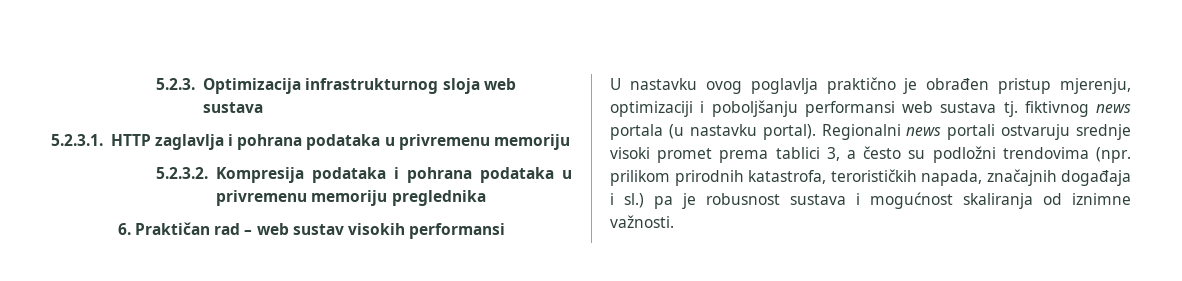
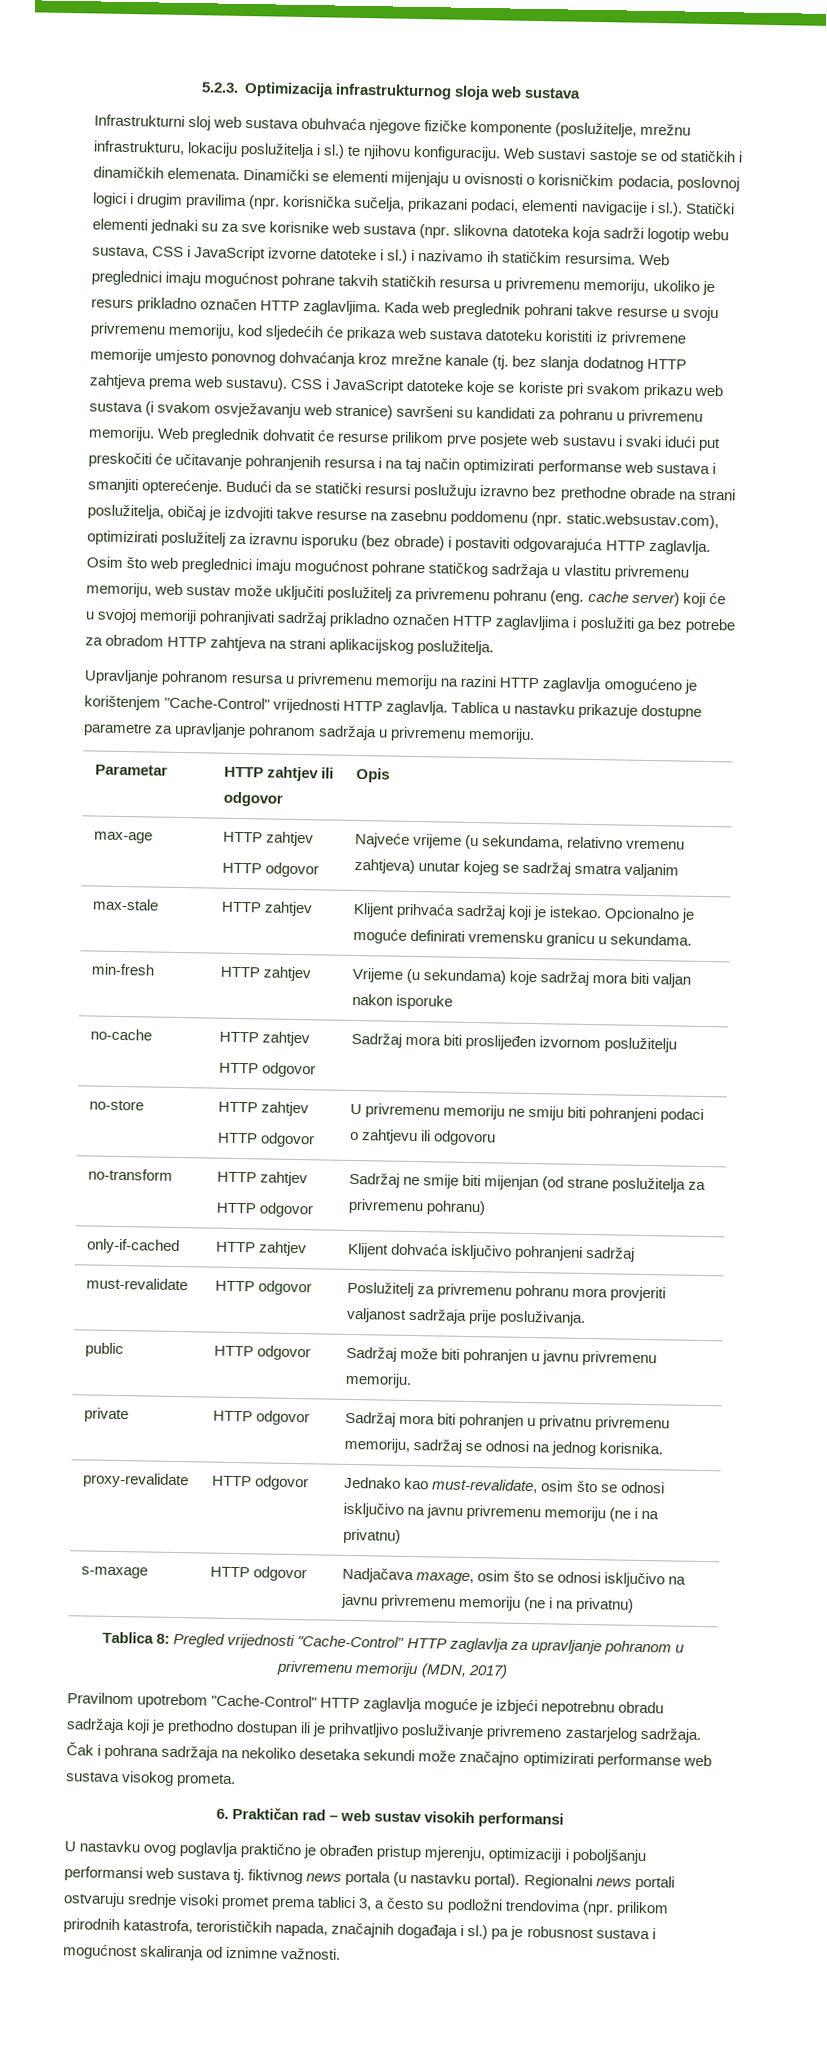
- 5.2.3.1. HTTP zaglavlja i pohrana podataka u privremenu memoriju
- 5.2.3.2. Kompresija podataka i pohrana podataka u privremenu memoriju preglednika
+ Infrastrukturni sloj web sustava obuhvaća njegove fizičke komponente (poslužitelje, mrežnu infrastrukturu, lokaciju poslužitelja i sl.) te njihovu konfiguraciju. Web sustavi sastoje se od statičkih i dinamičkih elemenata. Dinamički se elementi mijenjaju u ovisnosti o korisničkim podacia, poslovnoj logici i drugim pravilima (npr. korisnička sučelja, prikazani podaci, elementi navigacije i sl.). Statički elementi jednaki su za sve korisnike web sustava (npr. slikovna datoteka koja sadrži logotip webu sustava, CSS i JavaScript izvorne datoteke i sl.) i nazivamo ih statičkim resursima. Web preglednici imaju mogućnost pohrane takvih statičkih resursa u privremenu memoriju, ukoliko je resurs prikladno označen HTTP zaglavljima. Kada web preglednik pohrani takve resurse u svoju privremenu memoriju, kod sljedećih će prikaza web sustava datoteku koristiti iz privremene memorije umjesto ponovnog dohvaćanja kroz mrežne kanale (tj. bez slanja dodatnog HTTP zahtjeva prema web sustavu). CSS i JavaScript datoteke koje se koriste pri svakom prikazu web sustava (i svakom osvježavanju web stranice) savršeni su kandidati za pohranu u privremenu memoriju. Web preglednik dohvatit će resurse prilikom prve posjete web sustavu i svaki idući put preskočiti će učitavanje pohranjenih resursa i na taj način optimizirati performanse web sustava i smanjiti opterećenje. Budući da se statički resursi poslužuju izravno bez prethodne obrade na strani poslužitelja, običaj je izdvojiti takve resurse na zasebnu poddomenu (npr. static.websustav.com), optimizirati poslužitelj za izravnu isporuku (bez obrade) i postaviti odgovarajuća HTTP zaglavlja. Osim što web preglednici imaju mogućnost pohrane statičkog sadržaja u vlastitu privremenu memoriju, web sustav može uključiti poslužitelj za privremenu pohranu (eng. cache server) koji će u svojoj memoriji pohranjivati sadržaj prikladno označen HTTP zaglavljima i poslužiti ga bez potrebe za obradom HTTP zahtjeva na strani aplikacijskog poslužitelja.
+ Upravljanje pohranom resursa u privremenu memoriju na razini HTTP zaglavlja omogućeno je korištenjem "Cache-Control" vrijednosti HTTP zaglavlja. Tablica u nastavku prikazuje dostupne parametre za upravljanje pohranom sadržaja u privremenu memoriju.
+ Parametar | HTTP zahtjev ili odgovor | Opis
+ max-age | HTTP zahtjev
+ HTTP odgovor | Najveće vrijeme (u sekundama, relativno vremenu zahtjeva) unutar kojeg se sadržaj smatra valjanim
+ max-stale | HTTP zahtjev | Klijent prihvaća sadržaj koji je istekao. Opcionalno je moguće definirati vremensku granicu u sekundama.
+ min-fresh | HTTP zahtjev | Vrijeme (u sekundama) koje sadržaj mora biti valjan nakon isporuke
+ no-cache | HTTP zahtjev
+ HTTP odgovor | Sadržaj mora biti proslijeđen izvornom poslužitelju
+ no-store | HTTP zahtjev
+ HTTP odgovor | U privremenu memoriju ne smiju biti pohranjeni podaci o zahtjevu ili odgovoru
+ no-transform | HTTP zahtjev
+ HTTP odgovor | Sadržaj ne smije biti mijenjan (od strane poslužitelja za privremenu pohranu)
+ only-if-cached | HTTP zahtjev | Klijent dohvaća isključivo pohranjeni sadržaj
+ must-revalidate | HTTP odgovor | Poslužitelj za privremenu pohranu mora provjeriti valjanost sadržaja prije posluživanja.
+ public | HTTP odgovor | Sadržaj može biti pohranjen u javnu privremenu memoriju.
+ private | HTTP odgovor | Sadržaj mora biti pohranjen u privatnu privremenu memoriju, sadržaj se odnosi na jednog korisnika.
+ proxy-revalidate | HTTP odgovor | Jednako kao must-revalidate, osim što se odnosi isključivo na javnu privremenu memoriju (ne i na privatnu)
+ s-maxage | HTTP odgovor | Nadjačava maxage, osim što se odnosi isključivo na javnu privremenu memoriju (ne i na privatnu)
+ Tablica 8: Pregled vrijednosti "Cache-Control" HTTP zaglavlja za upravljanje pohranom u privremenu memoriju (MDN, 2017)
+ Pravilnom upotrebom "Cache-Control" HTTP zaglavlja moguće je izbjeći nepotrebnu obradu sadržaja koji je prethodno dostupan ili je prihvatljivo posluživanje privremeno zastarjelog sadržaja. Čak i pohrana sadržaja na nekoliko desetaka sekundi može značajno optimizirati performanse web sustava visokog prometa.

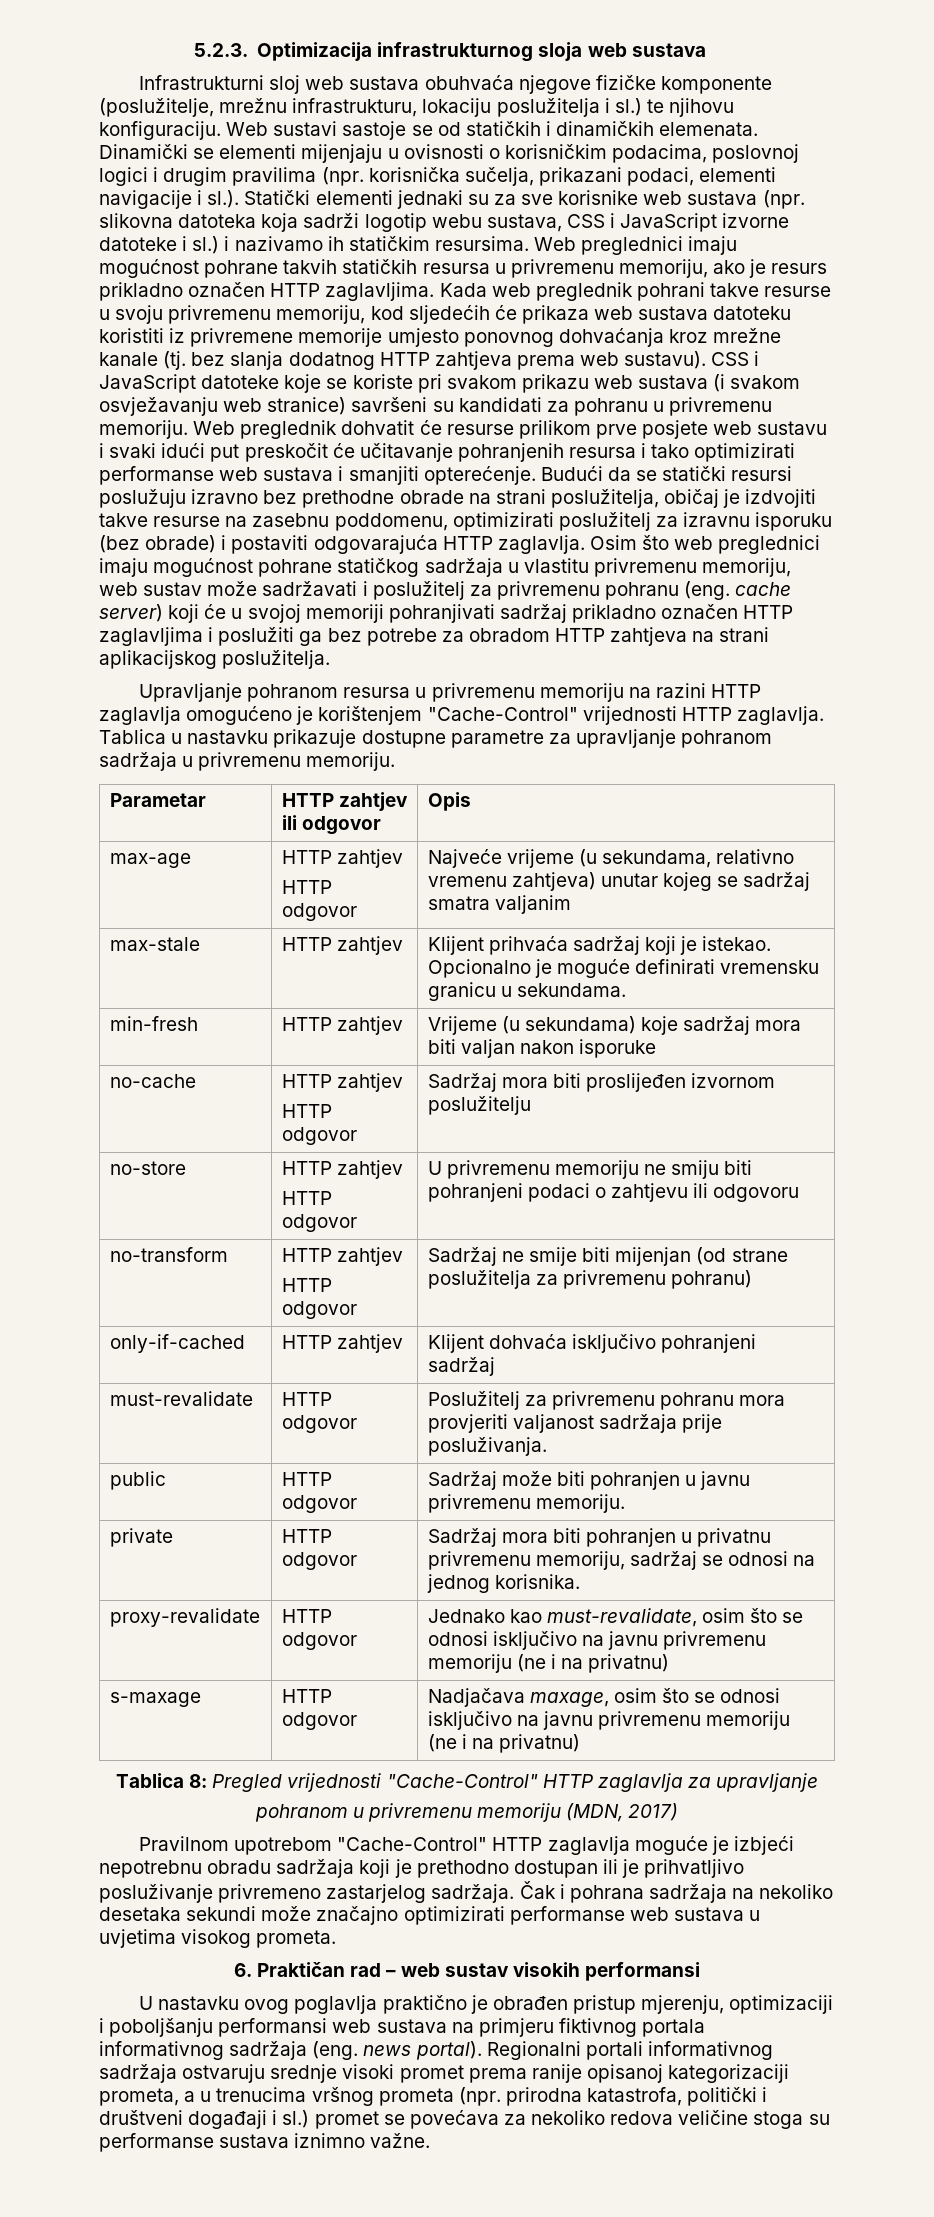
- Dinamički se elementi mijenjaju u ovisnosti o korisničkim podacia, poslovnoj logici i drugim pravilima (npr. korisnička sučelja, prikazani podaci, elementi navigacije i sl.). Statički elementi jednaki su za sve korisnike web sustava (npr. slikovna datoteka koja sadrži logotip webu sustava, CSS i JavaScript izvorne datoteke i sl.) i nazivamo ih statičkim resursima.
+ Dinamički se elementi mijenjaju u ovisnosti o korisničkim podacima, poslovnoj logici i drugim pravilima (npr. korisnička sučelja, prikazani podaci, elementi navigacije i sl.). Statički elementi jednaki su za sve korisnike web sustava (npr. slikovna datoteka koja sadrži logotip webu sustava, CSS i JavaScript izvorne datoteke i sl.) i nazivamo ih statičkim resursima.
- Web preglednici imaju mogućnost pohrane takvih statičkih resursa u privremenu memoriju, ukoliko je resurs prikladno označen HTTP zaglavljima.
+ Web preglednici imaju mogućnost pohrane takvih statičkih resursa u privremenu memoriju, ako je resurs prikladno označen HTTP zaglavljima.
- Web preglednik dohvatit će resurse prilikom prve posjete web sustavu i svaki idući put preskočiti će učitavanje pohranjenih resursa i na taj način optimizirati performanse web sustava i smanjiti opterećenje.
+ Web preglednik dohvatit će resurse prilikom prve posjete web sustavu i svaki idući put preskočit će učitavanje pohranjenih resursa i tako optimizirati performanse web sustava i smanjiti opterećenje.
- Budući da se statički resursi poslužuju izravno bez prethodne obrade na strani poslužitelja, običaj je izdvojiti takve resurse na zasebnu poddomenu (npr. static.websustav.com), optimizirati poslužitelj za izravnu isporuku (bez obrade) i postaviti odgovarajuća HTTP zaglavlja.
+ Budući da se statički resursi poslužuju izravno bez prethodne obrade na strani poslužitelja, običaj je izdvojiti takve resurse na zasebnu poddomenu, optimizirati poslužitelj za izravnu isporuku (bez obrade) i postaviti odgovarajuća HTTP zaglavlja.
- Osim što web preglednici imaju mogućnost pohrane statičkog sadržaja u vlastitu privremenu memoriju, web sustav može uključiti poslužitelj za privremenu pohranu (eng. cache server) koji će u svojoj memoriji pohranjivati sadržaj prikladno označen HTTP zaglavljima i poslužiti ga bez potrebe za obradom HTTP zahtjeva na strani aplikacijskog poslužitelja.
+ Osim što web preglednici imaju mogućnost pohrane statičkog sadržaja u vlastitu privremenu memoriju, web sustav može sadržavati i poslužitelj za privremenu pohranu (eng. cache server) koji će u svojoj memoriji pohranjivati sadržaj prikladno označen HTTP zaglavljima i poslužiti ga bez potrebe za obradom HTTP zahtjeva na strani aplikacijskog poslužitelja.
- Tablica 8: Pregled vrijednosti "Cache-Control" HTTP zaglavlja za upravljanje pohranom u privremenu memoriju (MDN, 2017)
+ Tablica 8: Pregled vrijednosti "Cache-Control" HTTP zaglavlja za upravljanje
+ pohranom u privremenu memoriju (MDN, 2017)
- Čak i pohrana sadržaja na nekoliko desetaka sekundi može značajno optimizirati performanse web sustava visokog prometa.
+ Čak i pohrana sadržaja na nekoliko desetaka sekundi može značajno optimizirati performanse web sustava u uvjetima visokog prometa.
- U nastavku ovog poglavlja praktično je obrađen pristup mjerenju, optimizaciji i poboljšanju performansi web sustava tj. fiktivnog news portala (u nastavku portal). Regionalni news portali ostvaruju srednje visoki promet prema tablici 3, a često su podložni trendovima (npr. prilikom prirodnih katastrofa, terorističkih napada, značajnih događaja i sl.) pa je robusnost sustava i mogućnost skaliranja od iznimne važnosti.
+ U nastavku ovog poglavlja praktično je obrađen pristup mjerenju, optimizaciji i poboljšanju performansi web sustava na primjeru fiktivnog portala informativnog sadržaja (eng. news portal). Regionalni portali informativnog sadržaja ostvaruju srednje visoki promet prema ranije opisanoj kategorizaciji prometa, a u trenucima vršnog prometa (npr. prirodna katastrofa, politički i društveni događaji i sl.) promet se povećava za nekoliko redova veličine stoga su performanse sustava iznimno važne.

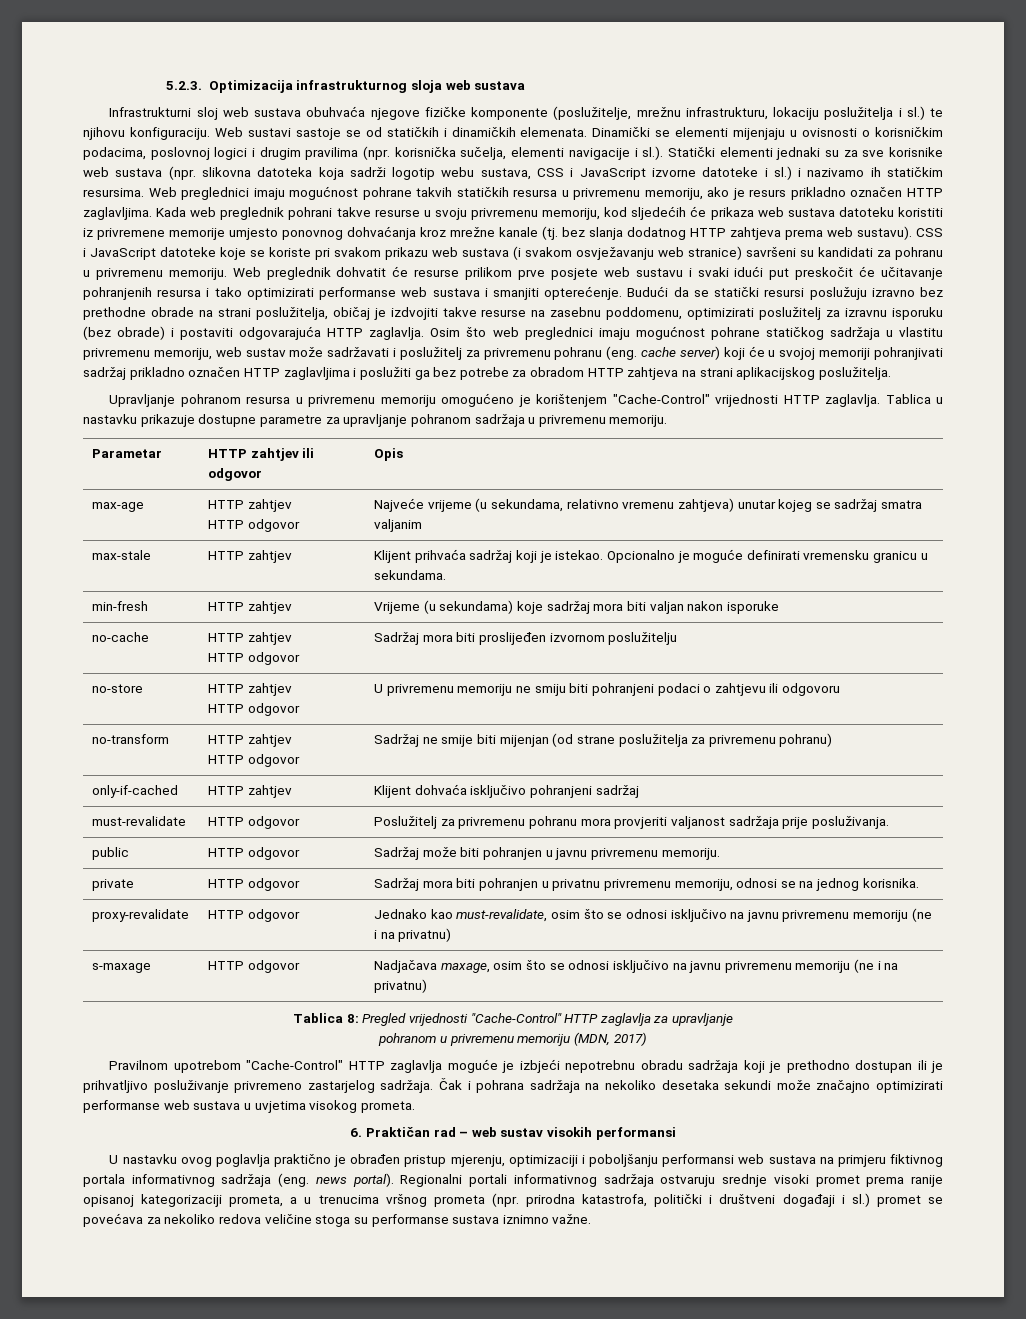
- Dinamički se elementi mijenjaju u ovisnosti o korisničkim podacima, poslovnoj logici i drugim pravilima (npr. korisnička sučelja, prikazani podaci, elementi navigacije i sl.). Statički elementi jednaki su za sve korisnike web sustava (npr. slikovna datoteka koja sadrži logotip webu sustava, CSS i JavaScript izvorne datoteke i sl.) i nazivamo ih statičkim resursima.
+ Dinamički se elementi mijenjaju u ovisnosti o korisničkim podacima, poslovnoj logici i drugim pravilima (npr. korisnička sučelja, elementi navigacije i sl.). Statički elementi jednaki su za sve korisnike web sustava (npr. slikovna datoteka koja sadrži logotip webu sustava, CSS i JavaScript izvorne datoteke i sl.) i nazivamo ih statičkim resursima.
- Upravljanje pohranom resursa u privremenu memoriju na razini HTTP zaglavlja omogućeno je korištenjem "Cache-Control" vrijednosti HTTP zaglavlja.
+ Upravljanje pohranom resursa u privremenu memoriju omogućeno je korištenjem "Cache-Control" vrijednosti HTTP zaglavlja.
- private | HTTP odgovor | Sadržaj mora biti pohranjen u privatnu privremenu memoriju, sadržaj se odnosi na jednog korisnika.
+ private | HTTP odgovor | Sadržaj mora biti pohranjen u privatnu privremenu memoriju, odnosi se na jednog korisnika.

